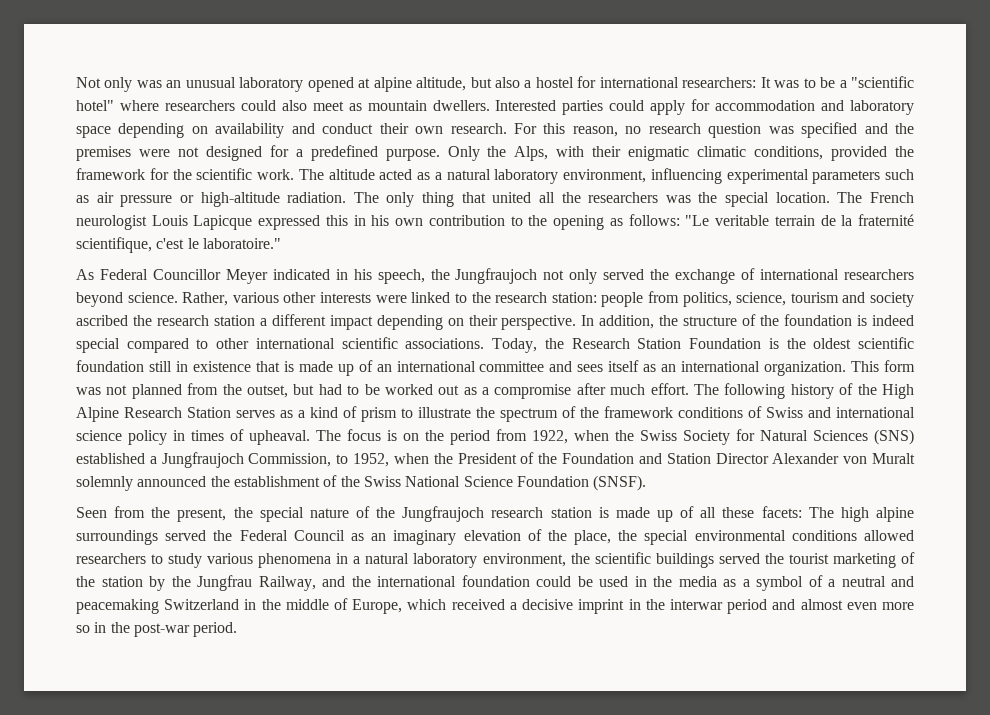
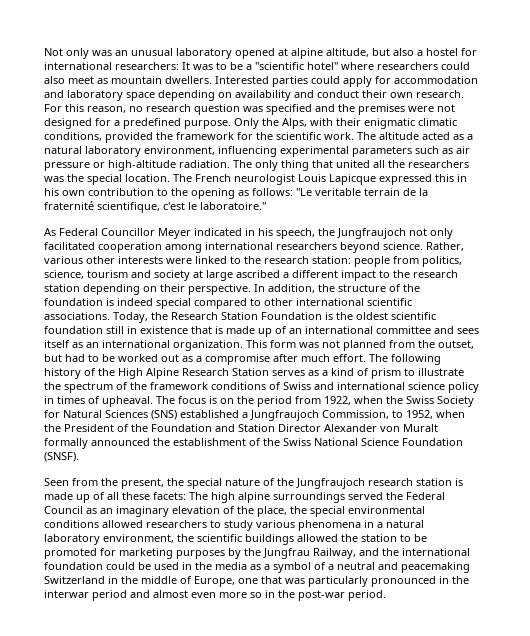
- As Federal Councillor Meyer indicated in his speech, the Jungfraujoch not only served the exchange of international researchers beyond science.
+ As Federal Councillor Meyer indicated in his speech, the Jungfraujoch not only facilitated cooperation among international researchers beyond science.
- Rather, various other interests were linked to the research station: people from politics, science, tourism and society ascribed the research station a different impact depending on their perspective.
+ Rather, various other interests were linked to the research station: people from politics, science, tourism and society at large ascribed a different impact to the research station depending on their perspective.
- The focus is on the period from 1922, when the Swiss Society for Natural Sciences (SNS) established a Jungfraujoch Commission, to 1952, when the President of the Foundation and Station Director Alexander von Muralt solemnly announced the establishment of the Swiss National Science Foundation (SNSF).
+ The focus is on the period from 1922, when the Swiss Society for Natural Sciences (SNS) established a Jungfraujoch Commission, to 1952, when the President of the Foundation and Station Director Alexander von Muralt formally announced the establishment of the Swiss National Science Foundation (SNSF).
- The high alpine surroundings served the Federal Council as an imaginary elevation of the place, the special environmental conditions allowed researchers to study various phenomena in a natural laboratory environment, the scientific buildings served the tourist marketing of the station by the Jungfrau Railway, and the international foundation could be used in the media as a symbol of a neutral and peacemaking Switzerland in the middle of Europe, which received a decisive imprint in the interwar period and almost even more so in the post-war period.
+ The high alpine surroundings served the Federal Council as an imaginary elevation of the place, the special environmental conditions allowed researchers to study various phenomena in a natural laboratory environment, the scientific buildings allowed the station to be promoted for marketing purposes by the Jungfrau Railway, and the international foundation could be used in the media as a symbol of a neutral and peacemaking Switzerland in the middle of Europe, one that was particularly pronounced in the interwar period and almost even more so in the post-war period.

